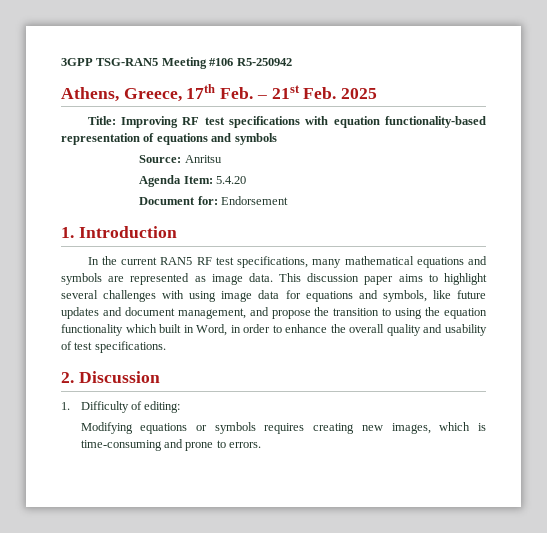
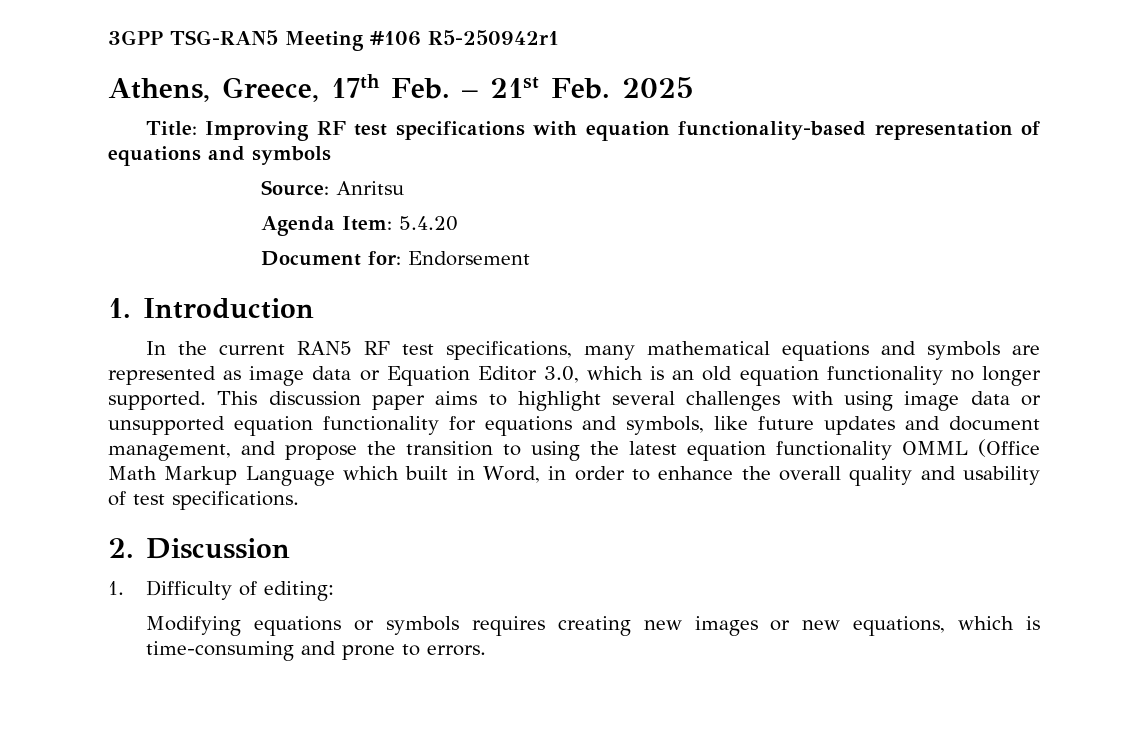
- 3GPP TSG-RAN5 Meeting #106 R5-250942
+ 3GPP TSG-RAN5 Meeting #106 R5-250942r1
- In the current RAN5 RF test specifications, many mathematical equations and symbols are represented as image data.
+ In the current RAN5 RF test specifications, many mathematical equations and symbols are represented as image data or Equation Editor 3.0, which is an old equation functionality no longer supported.
- This discussion paper aims to highlight several challenges with using image data for equations and symbols, like future updates and document management, and propose the transition to using the equation functionality which built in Word, in order to enhance the overall quality and usability of test specifications.
+ This discussion paper aims to highlight several challenges with using image data or unsupported equation functionality for equations and symbols, like future updates and document management, and propose the transition to using the latest equation functionality OMML (Office Math Markup Language which built in Word, in order to enhance the overall quality and usability of test specifications.
- Modifying equations or symbols requires creating new images, which is time-consuming and prone to errors.
+ Modifying equations or symbols requires creating new images or new equations, which is time-consuming and prone to errors.

